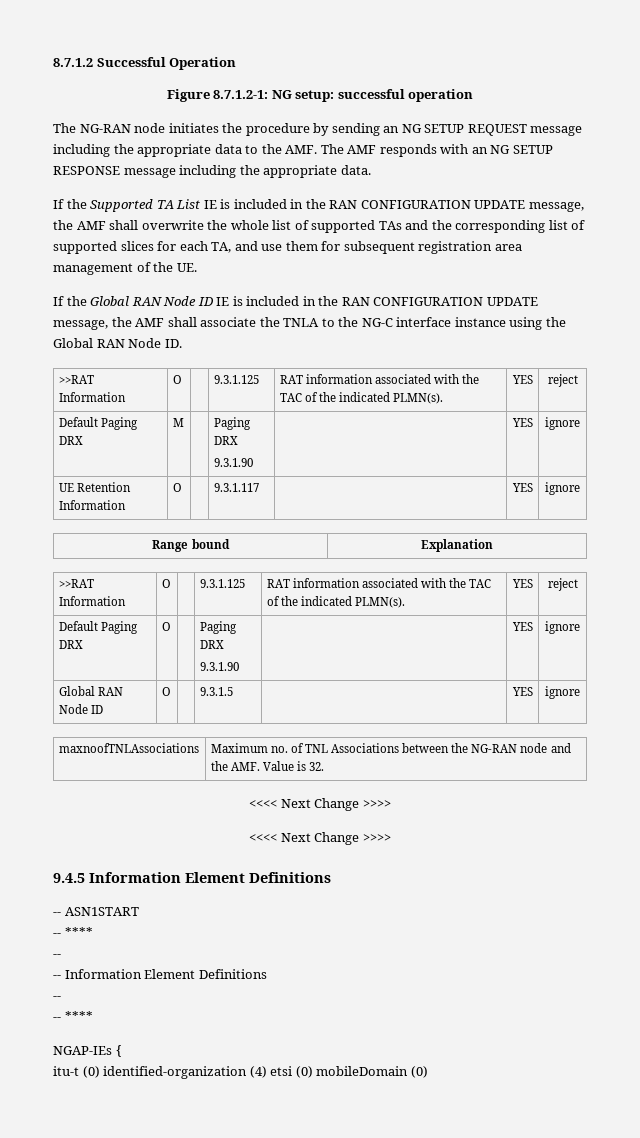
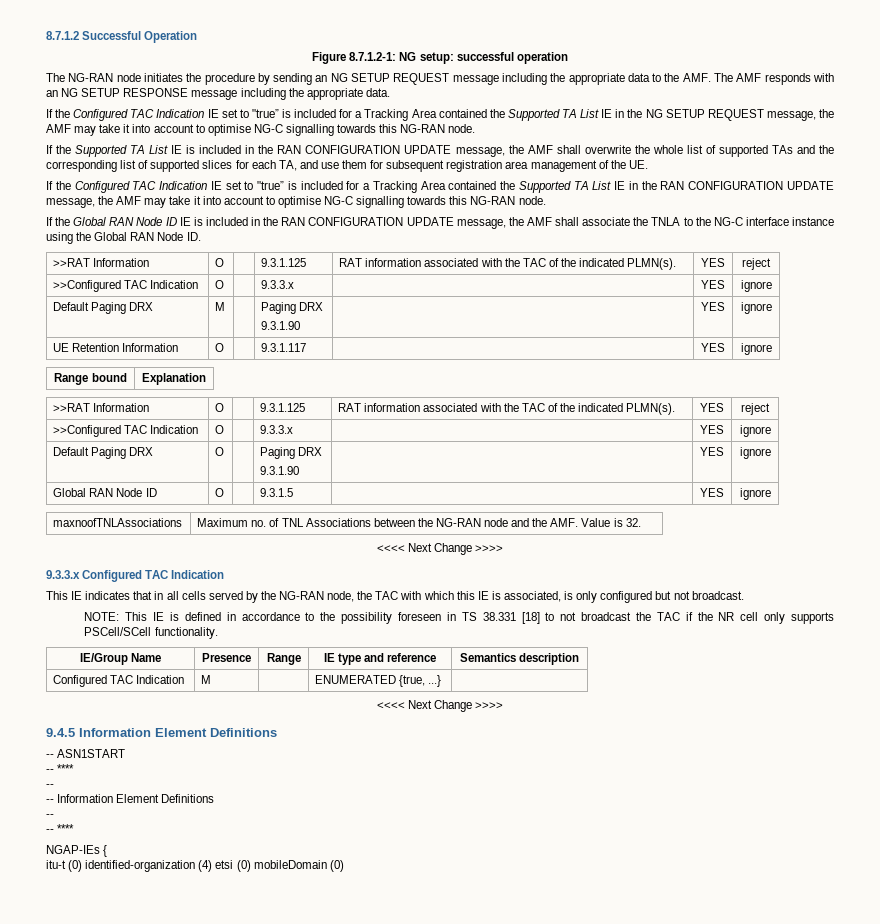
+ If the Configured TAC Indication IE set to "true” is included for a Tracking Area contained the Supported TA List IE in the NG SETUP REQUEST message, the AMF may take it into account to optimise NG-C signalling towards this NG-RAN node.
+ If the Configured TAC Indication IE set to "true” is included for a Tracking Area contained the Supported TA List IE in the RAN CONFIGURATION UPDATE message, the AMF may take it into account to optimise NG-C signalling towards this NG-RAN node.
  If the Global RAN Node ID IE is included in the RAN CONFIGURATION UPDATE message, the AMF shall associate the TNLA to the NG-C interface instance using the Global RAN Node ID.
  >>RAT Information | O | | 9.3.1.125 | RAT information associated with the TAC of the indicated PLMN(s). | YES | reject
+ >>Configured TAC Indication | O | | 9.3.3.x | | YES | ignore
  Range bound | Explanation
  >>RAT Information | O | | 9.3.1.125 | RAT information associated with the TAC of the indicated PLMN(s). | YES | reject
+ >>Configured TAC Indication | O | | 9.3.3.x | | YES | ignore
+ 9.3.3.x Configured TAC Indication
+ This IE indicates that in all cells served by the NG-RAN node, the TAC with which this IE is associated, is only configured but not broadcast.
+ NOTE: This IE is defined in accordance to the possibility foreseen in TS 38.331 [18] to not broadcast the TAC if the NR cell only supports PSCell/SCell functionality.
+ IE/Group Name | Presence | Range | IE type and reference | Semantics description
+ Configured TAC Indication | M | | ENUMERATED {true, ...} |

